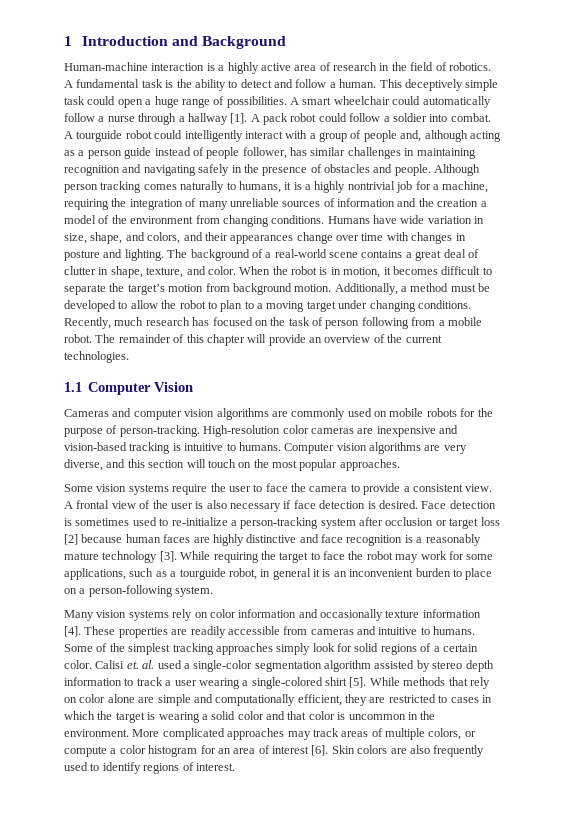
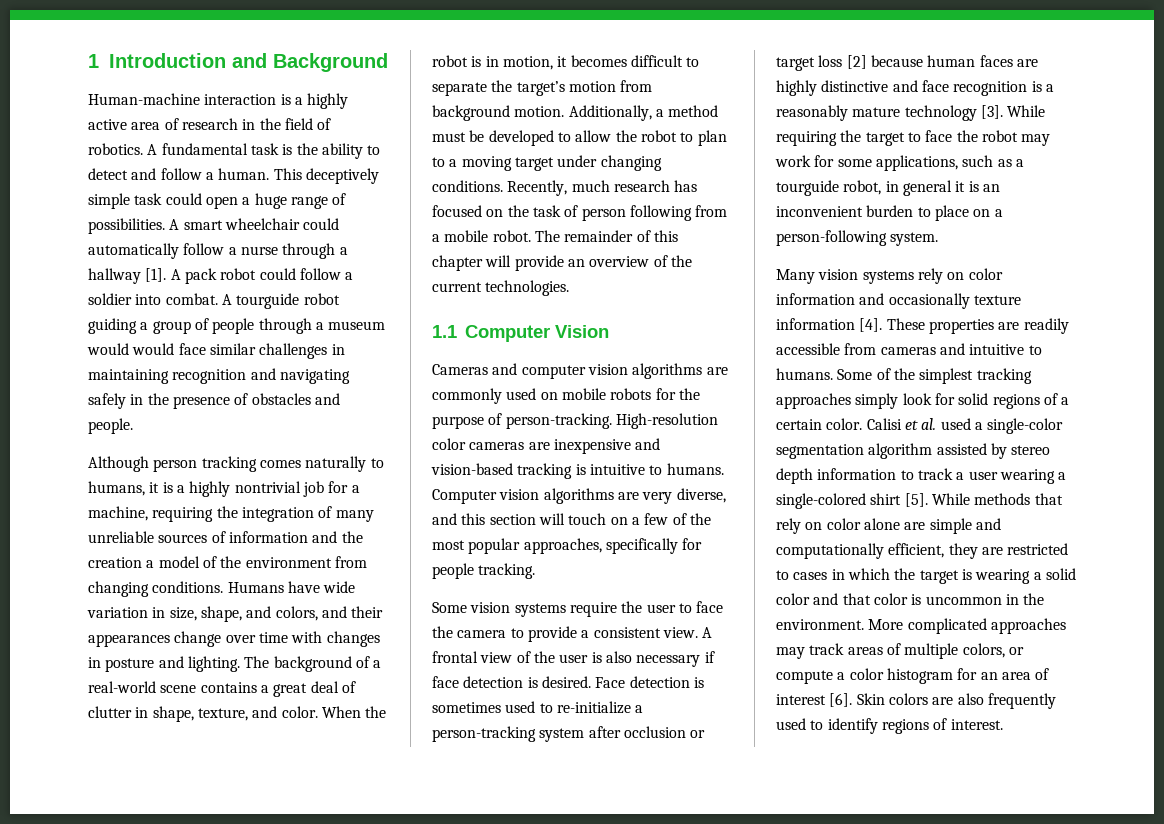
- A tourguide robot could intelligently interact with a group of people and, although acting as a person guide instead of people follower, has similar challenges in maintaining recognition and navigating safely in the presence of obstacles and people. Although person tracking comes naturally to humans, it is a highly nontrivial job for a machine, requiring the integration of many unreliable sources of information and the creation a model of the environment from changing conditions.
+ A tourguide robot guiding a group of people through a museum would would face similar challenges in maintaining recognition and navigating safely in the presence of obstacles and people.
+ Although person tracking comes naturally to humans, it is a highly nontrivial job for a machine, requiring the integration of many unreliable sources of information and the creation a model of the environment from changing conditions.
- Computer vision algorithms are very diverse, and this section will touch on the most popular approaches.
+ Computer vision algorithms are very diverse, and this section will touch on a few of the most popular approaches, specifically for people tracking.
- Calisi et. al. used a single-color segmentation algorithm assisted by stereo depth information to track a user wearing a single-colored shirt [5].
+ Calisi et al. used a single-color segmentation algorithm assisted by stereo depth information to track a user wearing a single-colored shirt [5].

